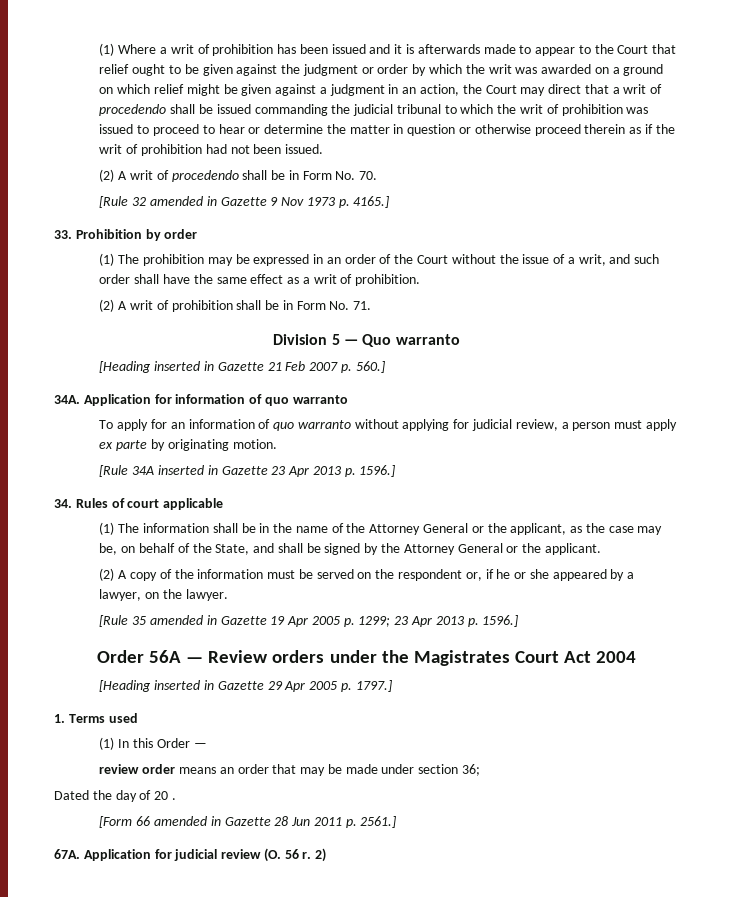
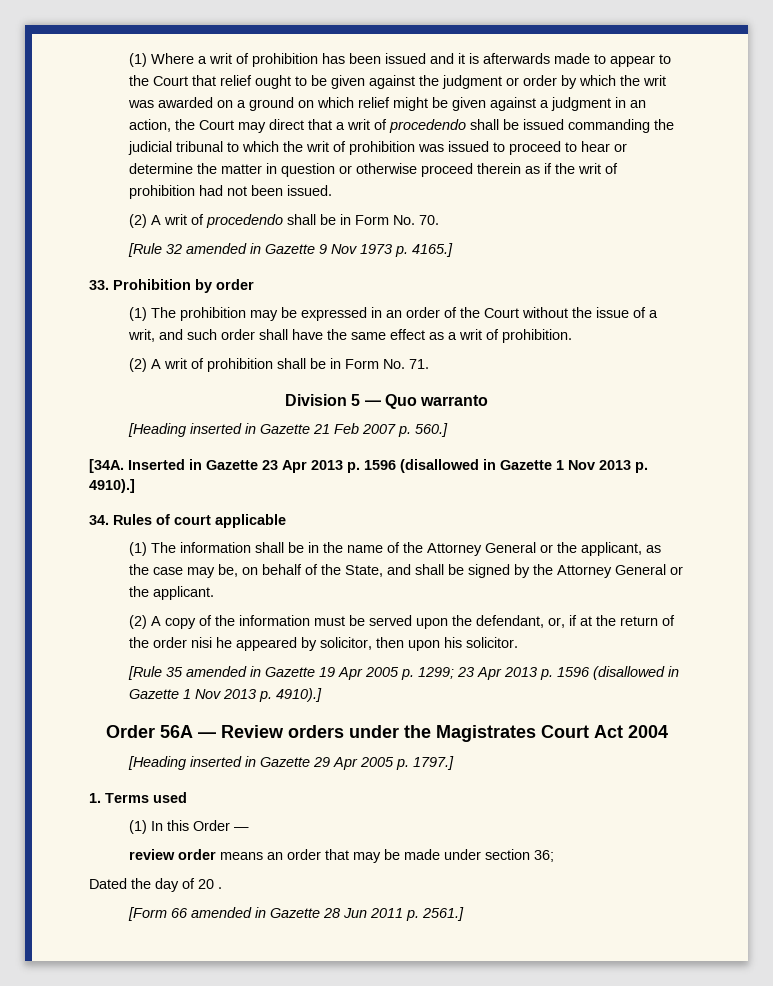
- 34A. Application for information of quo warranto
- To apply for an information of quo warranto without applying for judicial review, a person must apply ex parte by originating motion.
- [Rule 34A inserted in Gazette 23 Apr 2013 p. 1596.]
+ [34A. Inserted in Gazette 23 Apr 2013 p. 1596 (disallowed in Gazette 1 Nov 2013 p. 4910).]
- (2) A copy of the information must be served on the respondent or, if he or she appeared by a lawyer, on the lawyer.
+ (2) A copy of the information must be served upon the defendant, or, if at the return of the order nisi he appeared by solicitor, then upon his solicitor.
- [Rule 35 amended in Gazette 19 Apr 2005 p. 1299; 23 Apr 2013 p. 1596.]
+ [Rule 35 amended in Gazette 19 Apr 2005 p. 1299; 23 Apr 2013 p. 1596 (disallowed in Gazette 1 Nov 2013 p. 4910).]
- 67A. Application for judicial review (O. 56 r. 2)

